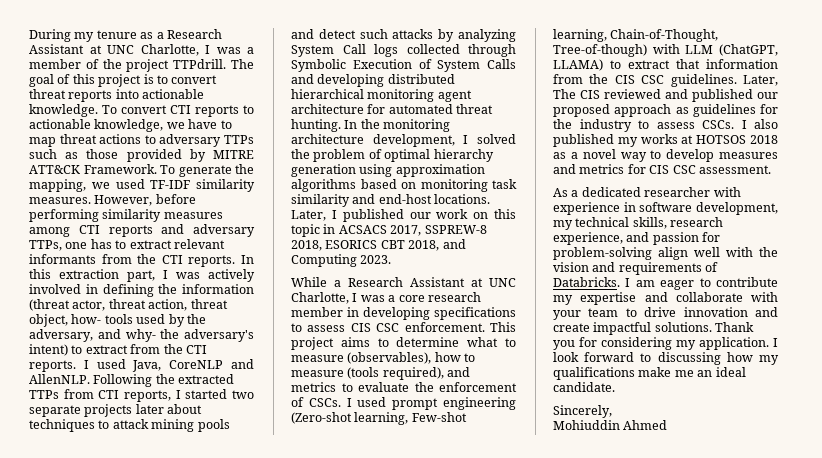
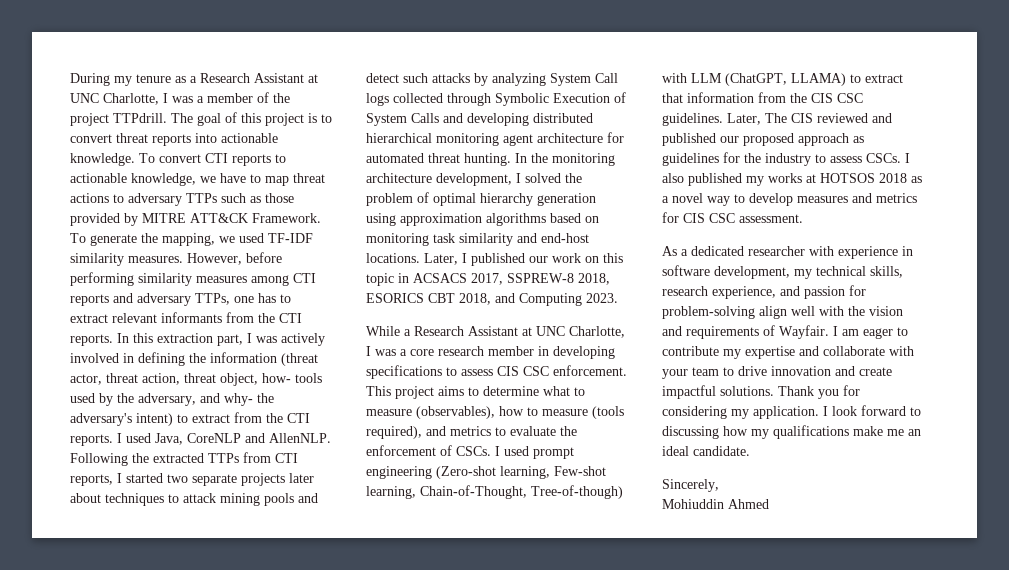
- As a dedicated researcher with experience in software development, my technical skills, research experience, and passion for problem-solving align well with the vision and requirements of Databricks.
+ As a dedicated researcher with experience in software development, my technical skills, research experience, and passion for problem-solving align well with the vision and requirements of Wayfair.

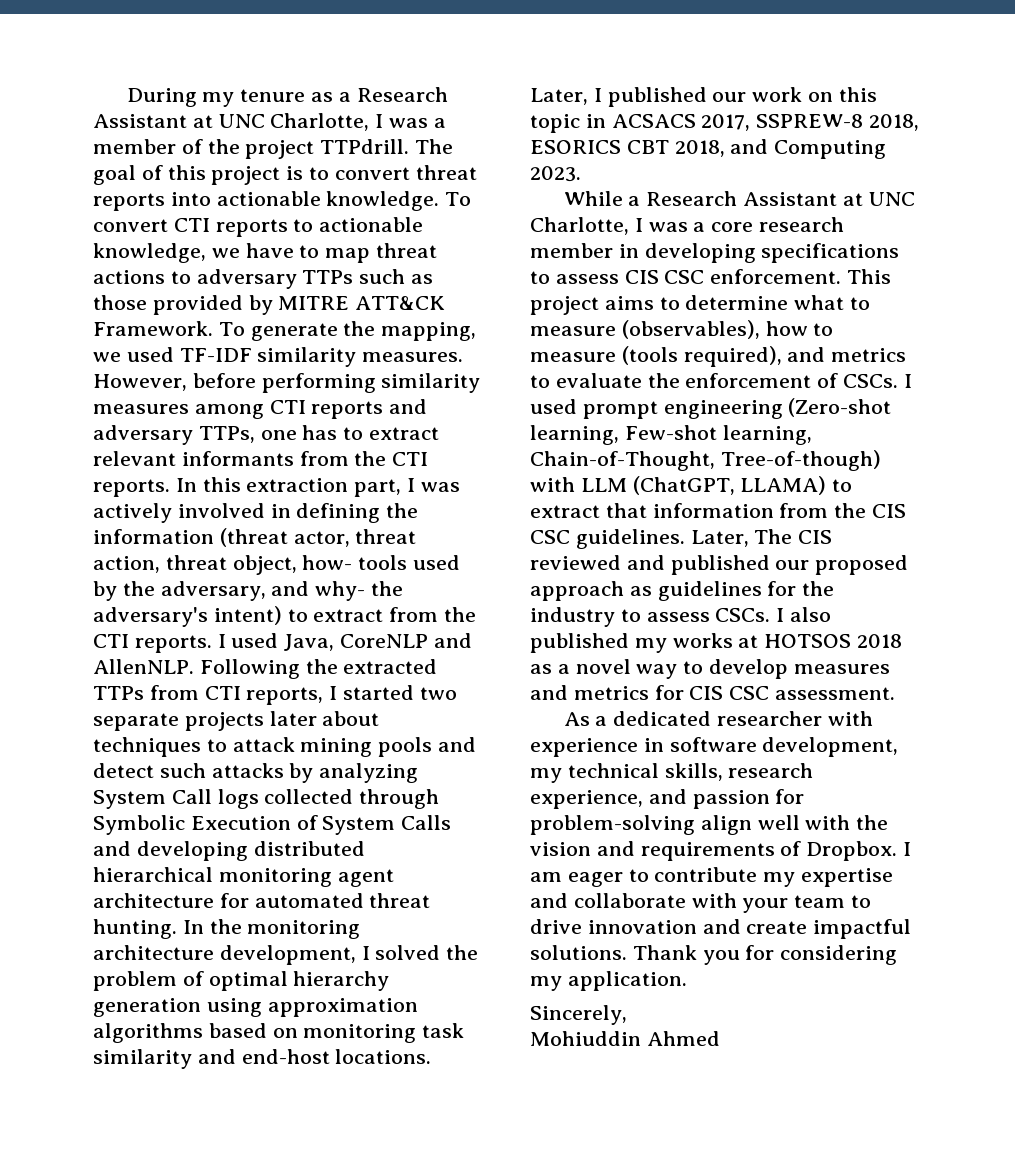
- As a dedicated researcher with experience in software development, my technical skills, research experience, and passion for problem-solving align well with the vision and requirements of Wayfair.
+ As a dedicated researcher with experience in software development, my technical skills, research experience, and passion for problem-solving align well with the vision and requirements of Dropbox.
- I look forward to discussing how my qualifications make me an ideal candidate.

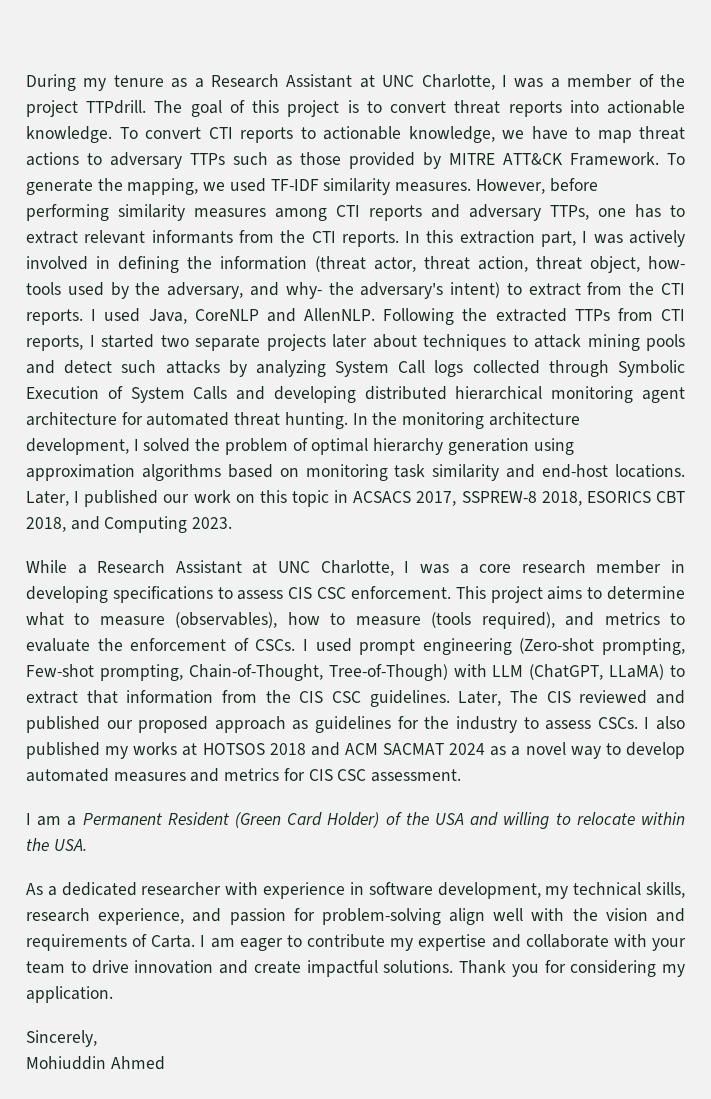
- I used prompt engineering (Zero-shot learning, Few-shot learning, Chain-of-Thought, Tree-of-though) with LLM (ChatGPT, LLAMA) to extract that information from the CIS CSC guidelines.
+ I used prompt engineering (Zero-shot prompting, Few-shot prompting, Chain-of-Thought, Tree-of-Though) with LLM (ChatGPT, LLaMA) to extract that information from the CIS CSC guidelines.
- I also published my works at HOTSOS 2018 as a novel way to develop measures and metrics for CIS CSC assessment.
+ I also published my works at HOTSOS 2018 and ACM SACMAT 2024 as a novel way to develop automated measures and metrics for CIS CSC assessment.
+ I am a Permanent Resident (Green Card Holder) of the USA and willing to relocate within the USA.
- As a dedicated researcher with experience in software development, my technical skills, research experience, and passion for problem-solving align well with the vision and requirements of Dropbox.
+ As a dedicated researcher with experience in software development, my technical skills, research experience, and passion for problem-solving align well with the vision and requirements of Carta.

